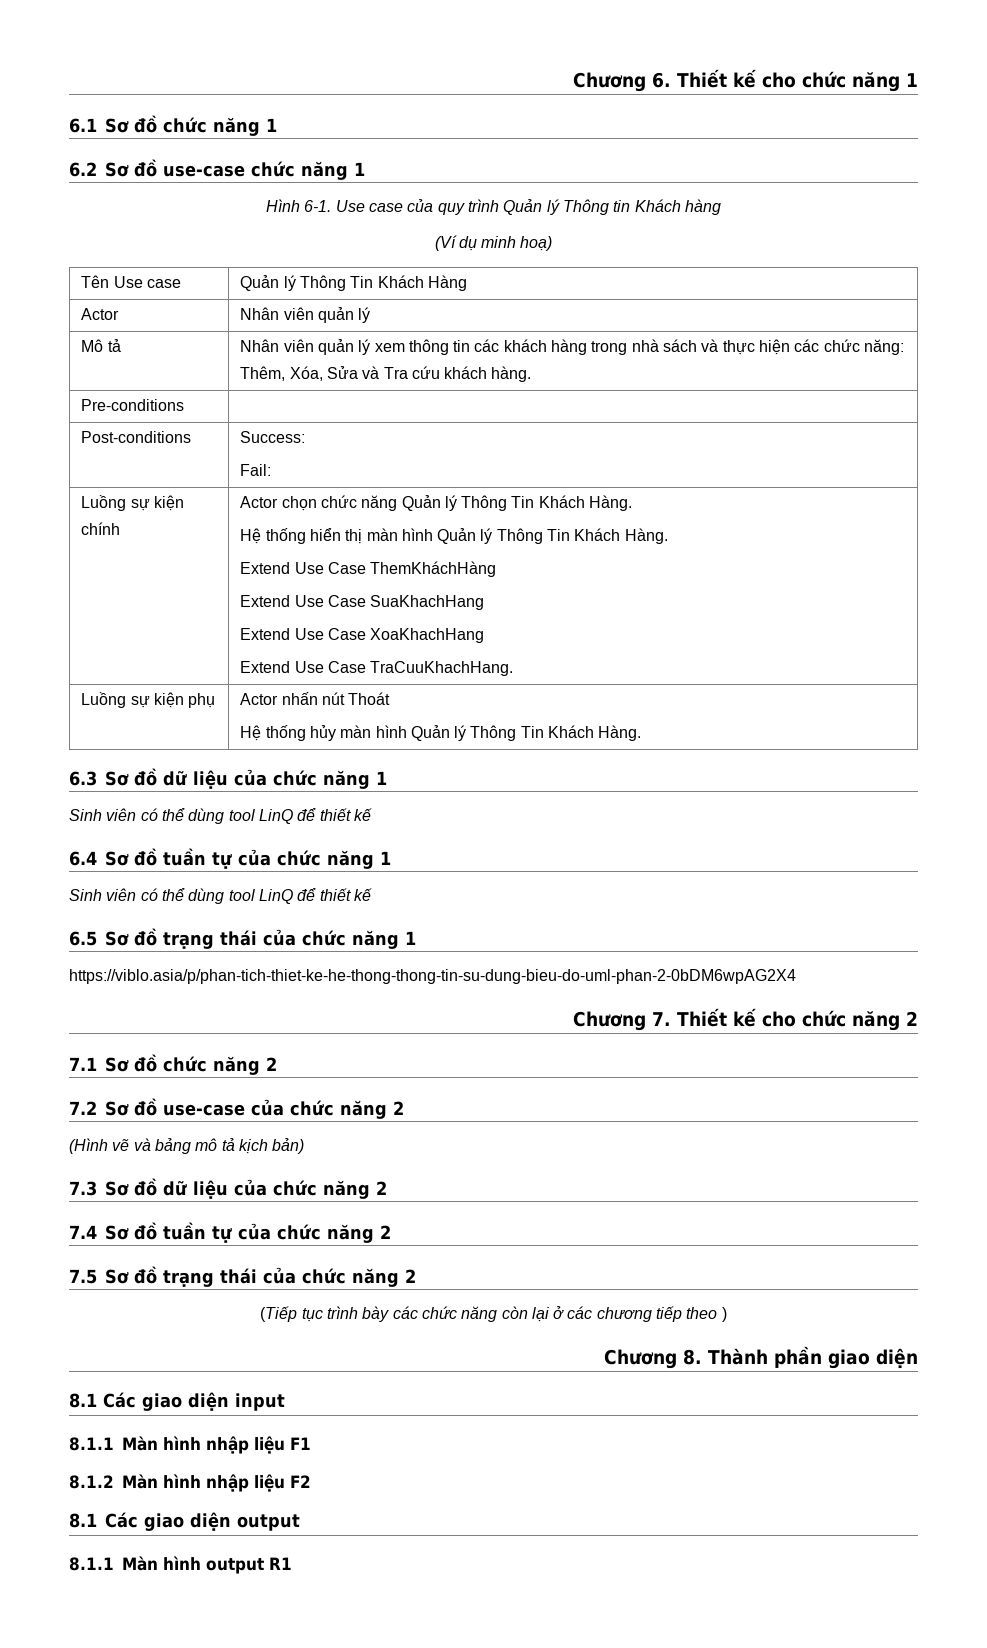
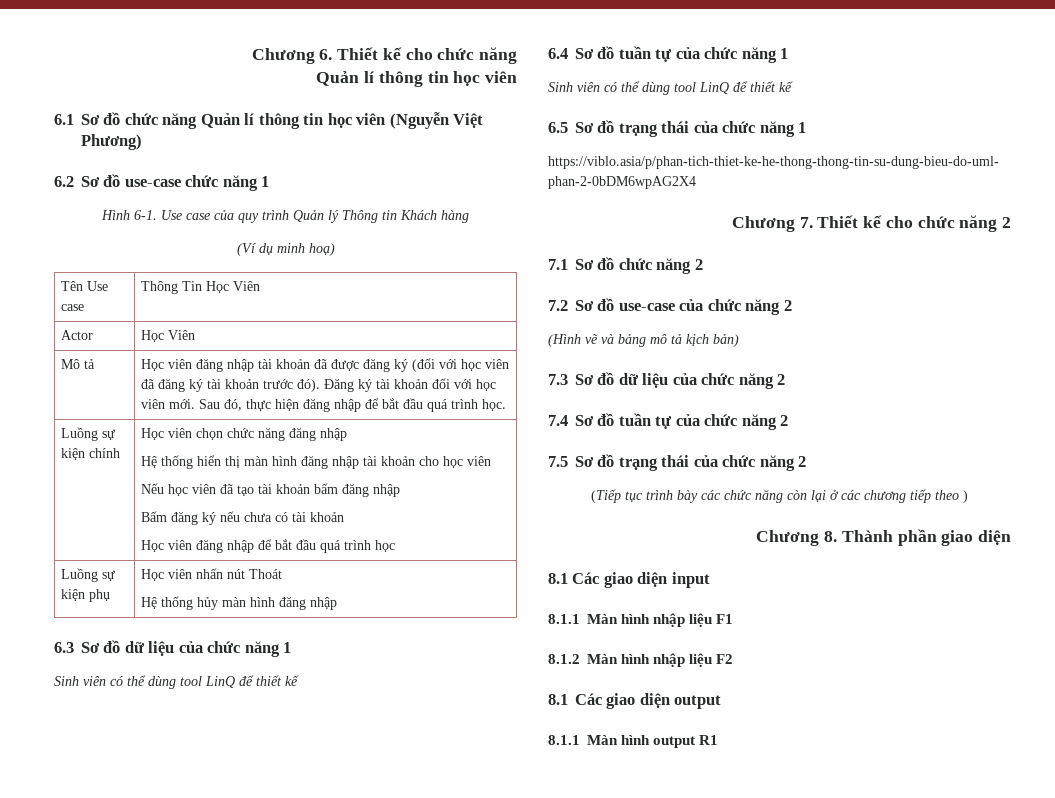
- Chương 6. Thiết kế cho chức năng 1
+ Chương 6. Thiết kế cho chức năng
+ Quản lí thông tin học viên
- 6.1 Sơ đồ chức năng 1
+ 6.1 Sơ đồ chức năng Quản lí thông tin học viên (Nguyễn Việt Phương)
- Tên Use case | Quản lý Thông Tin Khách Hàng
- Actor | Nhân viên quản lý
- Mô tả | Nhân viên quản lý xem thông tin các khách hàng trong nhà sách và thực hiện các chức năng: Thêm, Xóa, Sửa và Tra cứu khách hàng.
- Pre-conditions |
- Post-conditions | Success:
- Fail:
+ Tên Use case | Thông Tin Học Viên
+ Actor | Học Viên
+ Mô tả | Học viên đăng nhập tài khoản đã được đăng ký (đối với học viên đã đăng ký tài khoản trước đó). Đăng ký tài khoản đối với học viên mới. Sau đó, thực hiện đăng nhập để bắt đầu quá trình học.
- Actor chọn chức năng Quản lý Thông Tin Khách Hàng.
+ Học viên chọn chức năng đăng nhập
- Hệ thống hiển thị màn hình Quản lý Thông Tin Khách Hàng.
- Extend Use Case ThemKháchHàng
- Extend Use Case SuaKhachHang
- Extend Use Case XoaKhachHang
- Extend Use Case TraCuuKhachHang.
+ Hệ thống hiển thị màn hình đăng nhập tài khoản cho học viên
+ Nếu học viên đã tạo tài khoản bấm đăng nhập
+ Bấm đăng ký nếu chưa có tài khoản
+ Học viên đăng nhập để bắt đầu quá trình học
- Luồng sự kiện phụ | Actor nhấn nút Thoát
- Hệ thống hủy màn hình Quản lý Thông Tin Khách Hàng.
+ Luồng sự kiện phụ | Học viên nhấn nút Thoát
+ Hệ thống hủy màn hình đăng nhập

